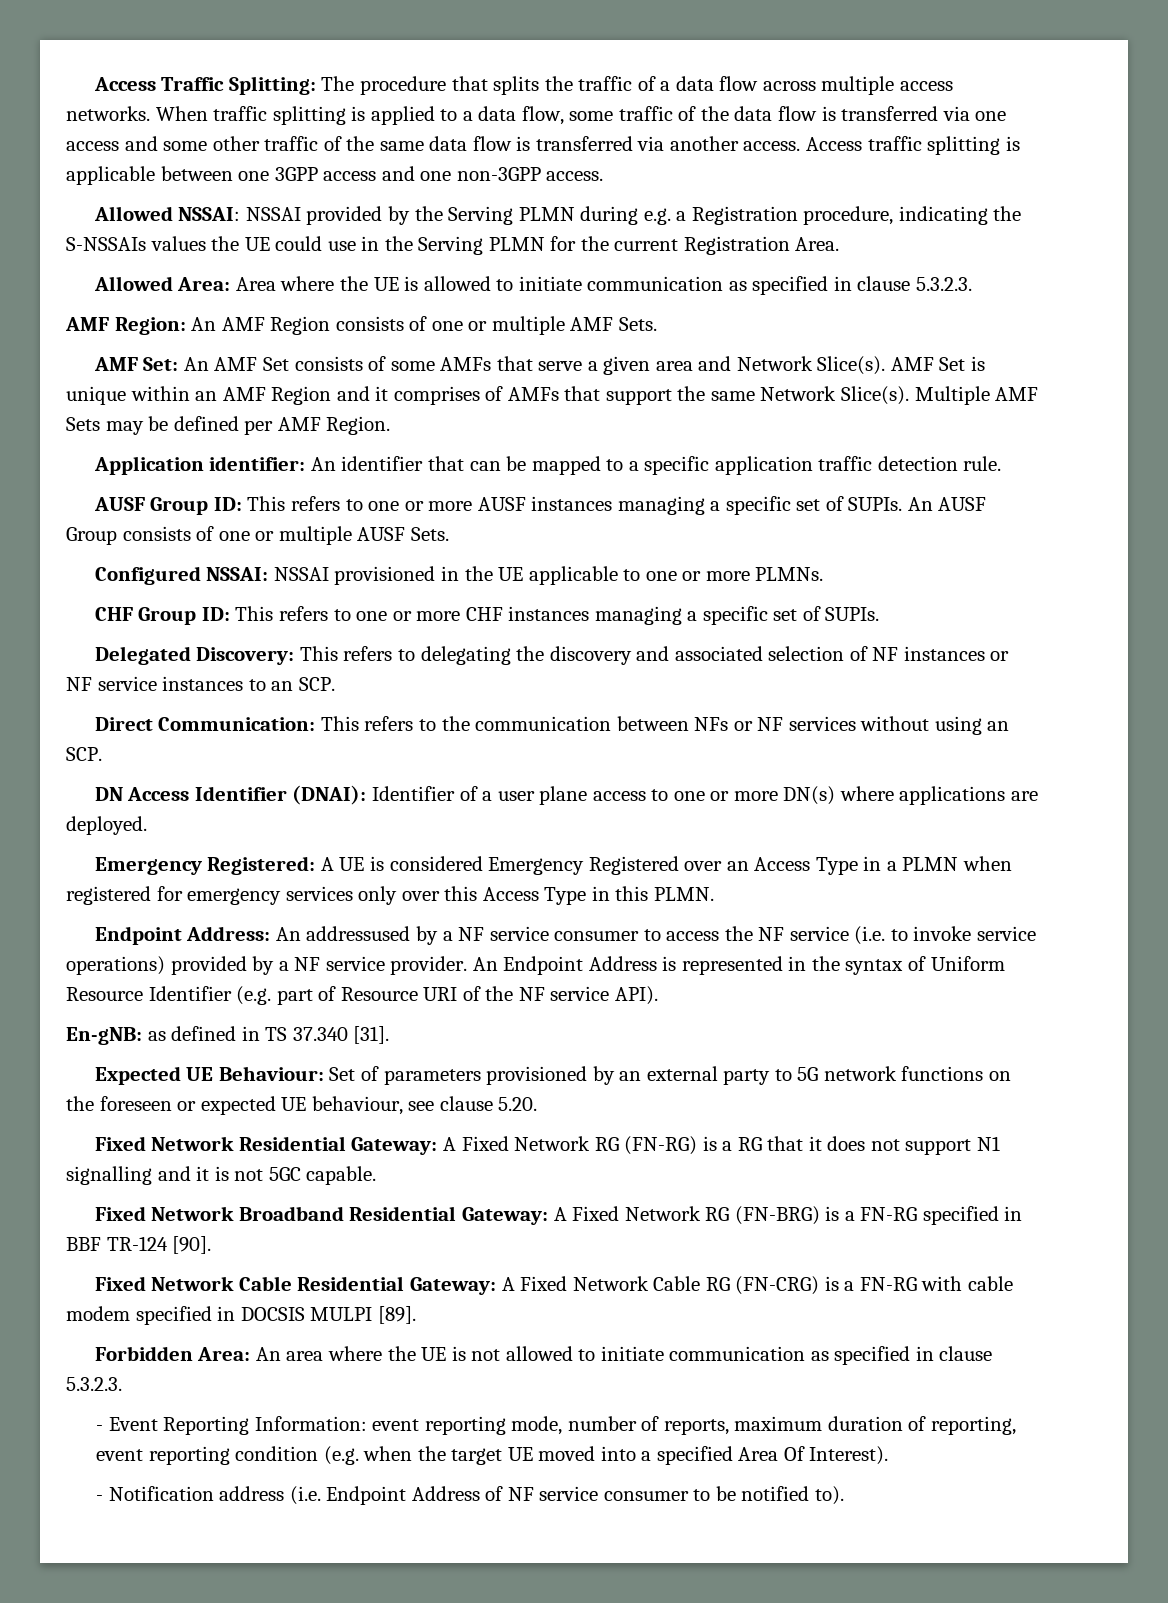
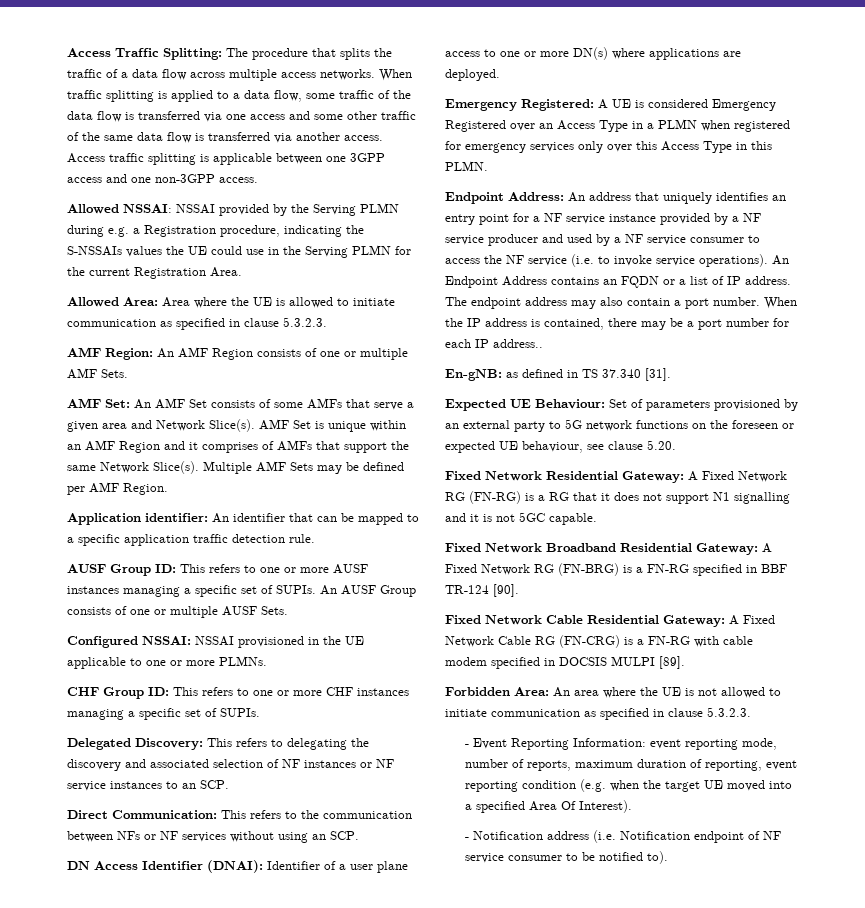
- Endpoint Address: An addressused by a NF service consumer to access the NF service (i.e. to invoke service operations) provided by a NF service provider. An Endpoint Address is represented in the syntax of Uniform Resource Identifier (e.g. part of Resource URI of the NF service API).
+ Endpoint Address: An address that uniquely identifies an entry point for a NF service instance provided by a NF service producer and used by a NF service consumer to access the NF service (i.e. to invoke service operations). An Endpoint Address contains an FQDN or a list of IP address. The endpoint address may also contain a port number. When the IP address is contained, there may be a port number for each IP address..
- - Notification address (i.e. Endpoint Address of NF service consumer to be notified to).
+ - Notification address (i.e. Notification endpoint of NF service consumer to be notified to).

